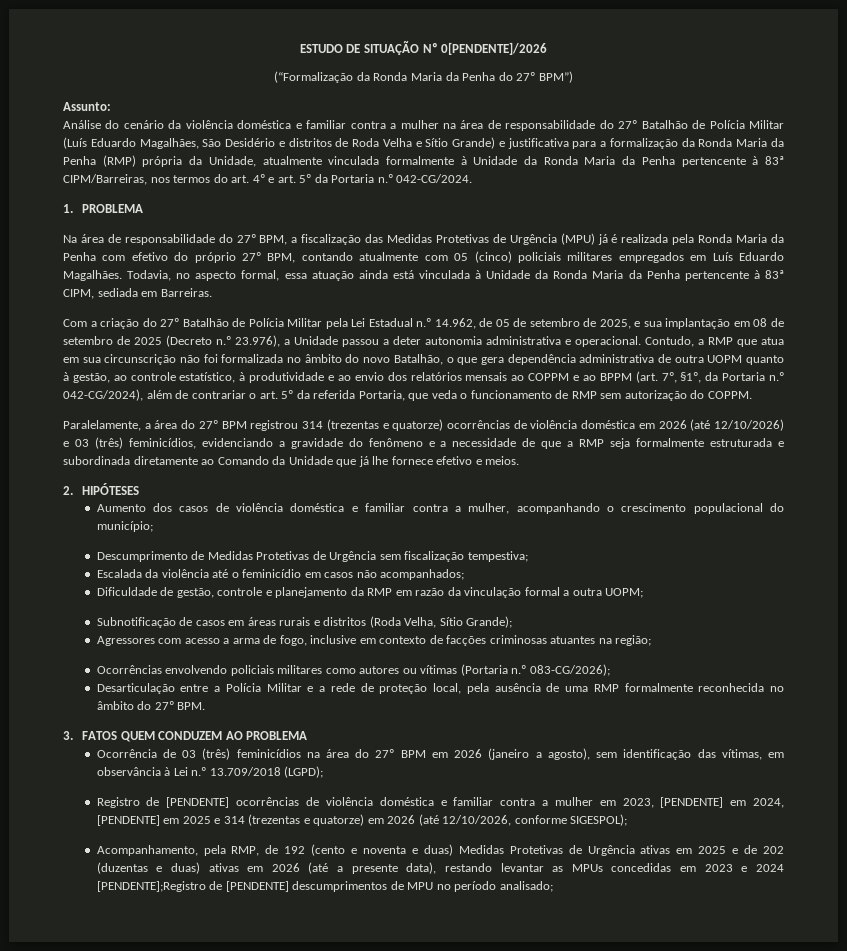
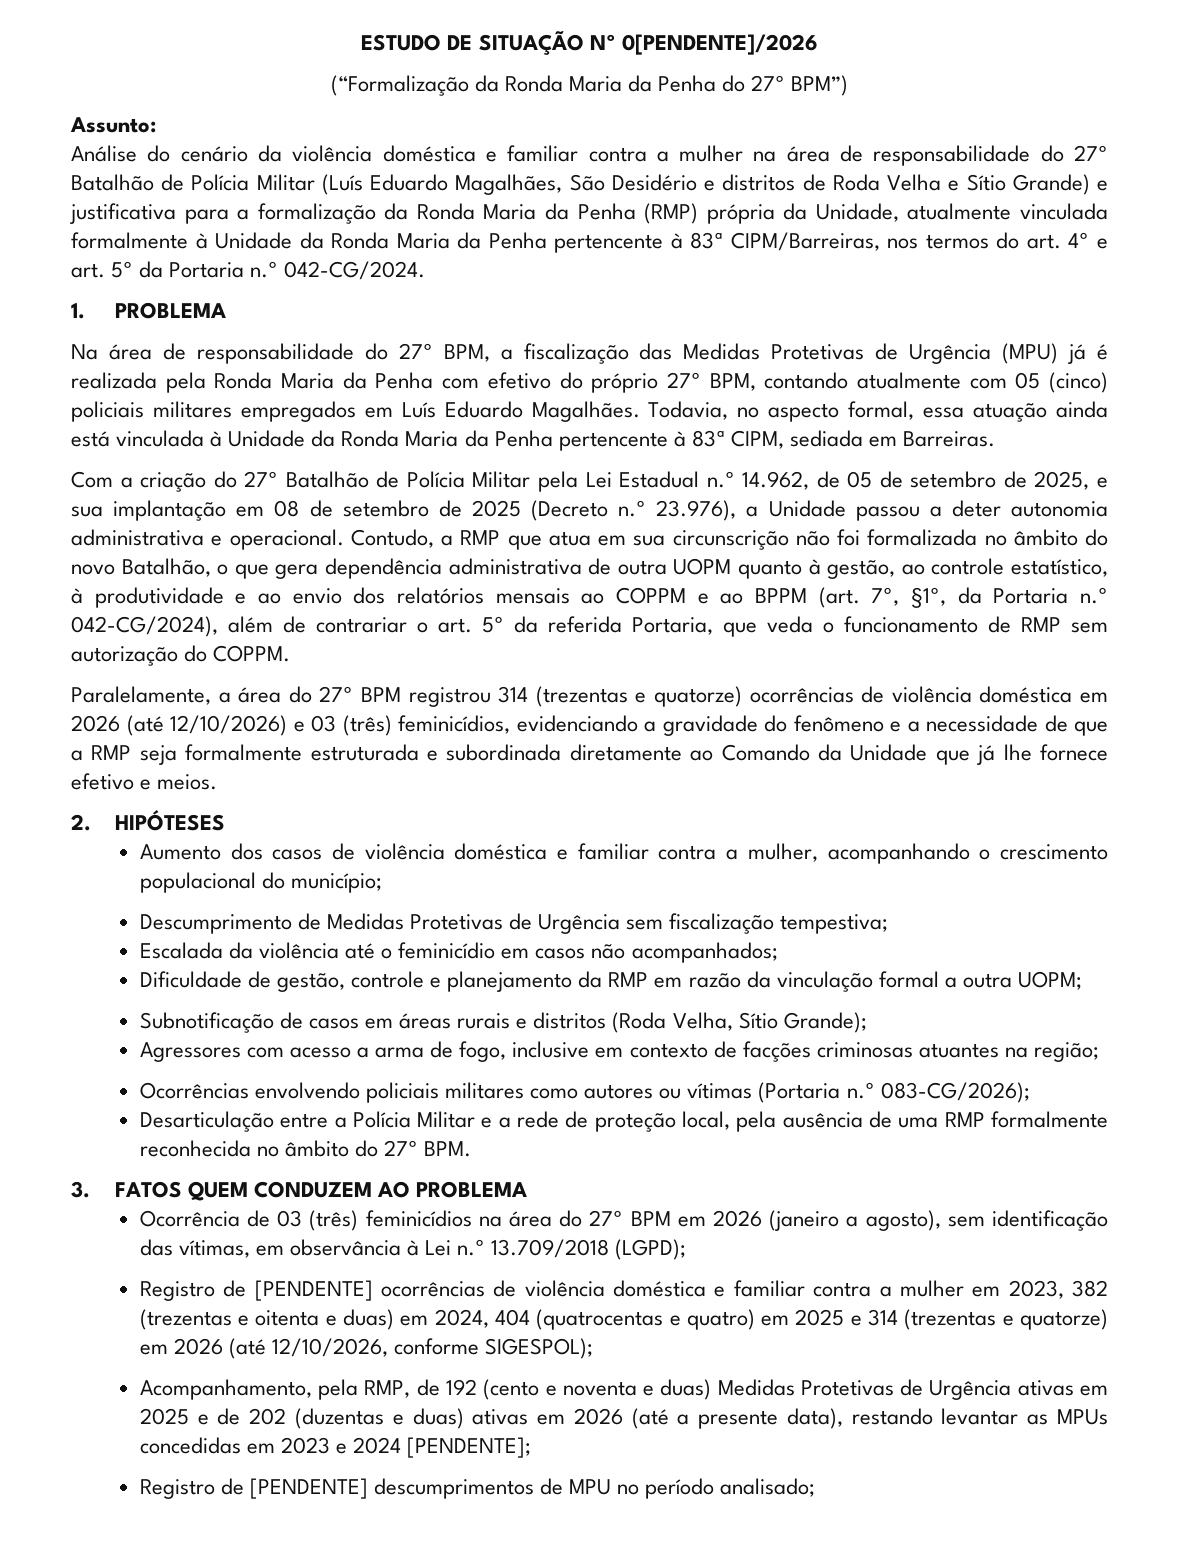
- Registro de [PENDENTE] ocorrências de violência doméstica e familiar contra a mulher em 2023, [PENDENTE] em 2024, [PENDENTE] em 2025 e 314 (trezentas e quatorze) em 2026 (até 12/10/2026, conforme SIGESPOL);
+ Registro de [PENDENTE] ocorrências de violência doméstica e familiar contra a mulher em 2023, 382 (trezentas e oitenta e duas) em 2024, 404 (quatrocentas e quatro) em 2025 e 314 (trezentas e quatorze) em 2026 (até 12/10/2026, conforme SIGESPOL);
- Acompanhamento, pela RMP, de 192 (cento e noventa e duas) Medidas Protetivas de Urgência ativas em 2025 e de 202 (duzentas e duas) ativas em 2026 (até a presente data), restando levantar as MPUs concedidas em 2023 e 2024 [PENDENTE];Registro de [PENDENTE] descumprimentos de MPU no período analisado;
+ Acompanhamento, pela RMP, de 192 (cento e noventa e duas) Medidas Protetivas de Urgência ativas em 2025 e de 202 (duzentas e duas) ativas em 2026 (até a presente data), restando levantar as MPUs concedidas em 2023 e 2024 [PENDENTE];
+ Registro de [PENDENTE] descumprimentos de MPU no período analisado;

